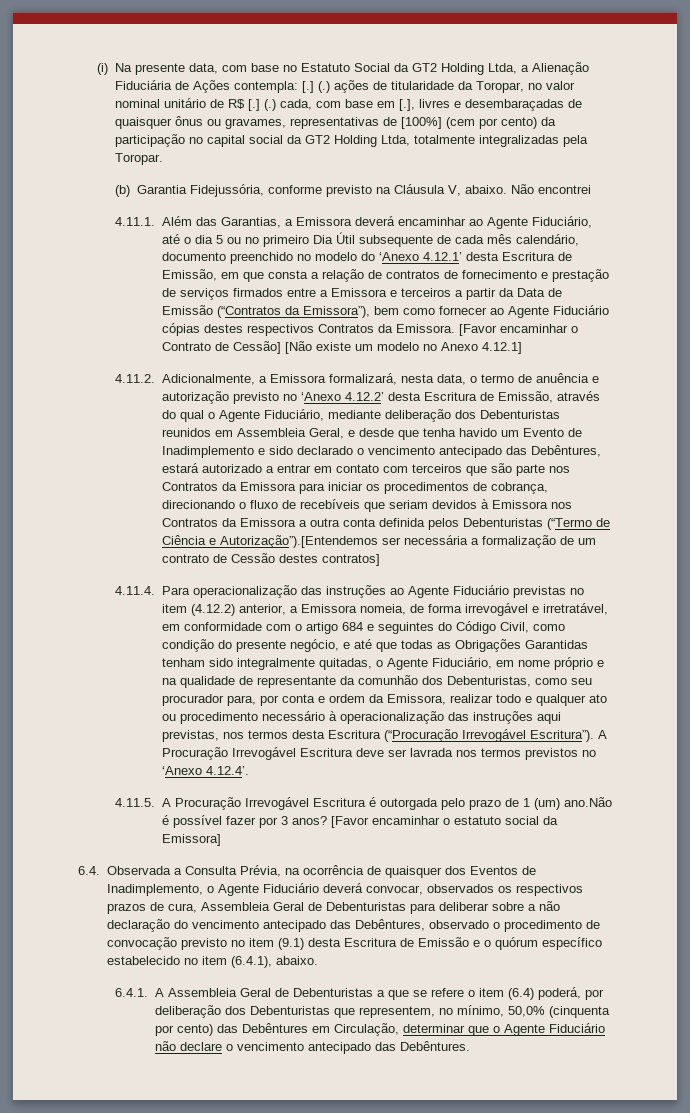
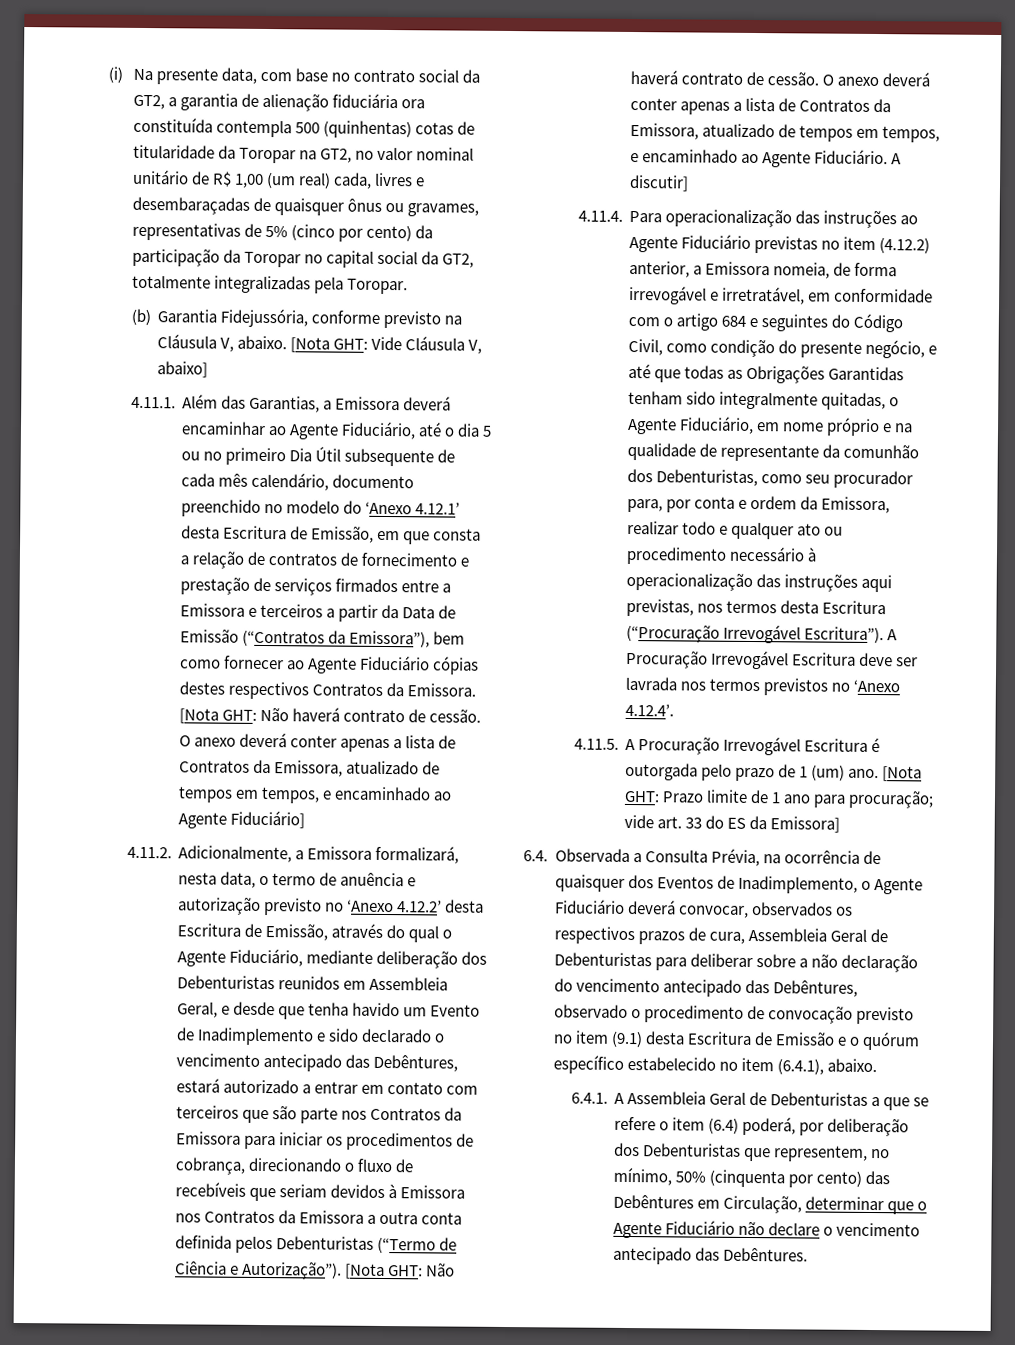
- (i) Na presente data, com base no Estatuto Social da GT2 Holding Ltda, a Alienação Fiduciária de Ações contempla: [.] (.) ações de titularidade da Toropar, no valor nominal unitário de R$ [.] (.) cada, com base em [.], livres e desembaraçadas de quaisquer ônus ou gravames, representativas de [100%] (cem por cento) da participação no capital social da GT2 Holding Ltda, totalmente integralizadas pela Toropar.
+ (i) Na presente data, com base no contrato social da GT2, a garantia de alienação fiduciária ora constituída contempla 500 (quinhentas) cotas de titularidade da Toropar na GT2, no valor nominal unitário de R$ 1,00 (um real) cada, livres e desembaraçadas de quaisquer ônus ou gravames, representativas de 5% (cinco por cento) da participação da Toropar no capital social da GT2, totalmente integralizadas pela Toropar.
- Não encontrei
+ [Nota GHT: Vide Cláusula V, abaixo]
- [Favor encaminhar o Contrato de Cessão] [Não existe um modelo no Anexo 4.12.1]
+ [Nota GHT: Não haverá contrato de cessão. O anexo deverá conter apenas a lista de Contratos da Emissora, atualizado de tempos em tempos, e encaminhado ao Agente Fiduciário]
- 4.11.2. Adicionalmente, a Emissora formalizará, nesta data, o termo de anuência e autorização previsto no ‘Anexo 4.12.2’ desta Escritura de Emissão, através do qual o Agente Fiduciário, mediante deliberação dos Debenturistas reunidos em Assembleia Geral, e desde que tenha havido um Evento de Inadimplemento e sido declarado o vencimento antecipado das Debêntures, estará autorizado a entrar em contato com terceiros que são parte nos Contratos da Emissora para iniciar os procedimentos de cobrança, direcionando o fluxo de recebíveis que seriam devidos à Emissora nos Contratos da Emissora a outra conta definida pelos Debenturistas (“Termo de Ciência e Autorização”).[Entendemos ser necessária a formalização de um contrato de Cessão destes contratos]
+ 4.11.2. Adicionalmente, a Emissora formalizará, nesta data, o termo de anuência e autorização previsto no ‘Anexo 4.12.2’ desta Escritura de Emissão, através do qual o Agente Fiduciário, mediante deliberação dos Debenturistas reunidos em Assembleia Geral, e desde que tenha havido um Evento de Inadimplemento e sido declarado o vencimento antecipado das Debêntures, estará autorizado a entrar em contato com terceiros que são parte nos Contratos da Emissora para iniciar os procedimentos de cobrança, direcionando o fluxo de recebíveis que seriam devidos à Emissora nos Contratos da Emissora a outra conta definida pelos Debenturistas (“Termo de Ciência e Autorização”). [Nota GHT: Não haverá contrato de cessão. O anexo deverá conter apenas a lista de Contratos da Emissora, atualizado de tempos em tempos, e encaminhado ao Agente Fiduciário. A discutir]
- 4.11.5. A Procuração Irrevogável Escritura é outorgada pelo prazo de 1 (um) ano.Não é possível fazer por 3 anos? [Favor encaminhar o estatuto social da Emissora]
+ 4.11.5. A Procuração Irrevogável Escritura é outorgada pelo prazo de 1 (um) ano. [Nota GHT: Prazo limite de 1 ano para procuração; vide art. 33 do ES da Emissora]
- 6.4.1. A Assembleia Geral de Debenturistas a que se refere o item (6.4) poderá, por deliberação dos Debenturistas que representem, no mínimo, 50,0% (cinquenta por cento) das Debêntures em Circulação, determinar que o Agente Fiduciário não declare o vencimento antecipado das Debêntures.
+ 6.4.1. A Assembleia Geral de Debenturistas a que se refere o item (6.4) poderá, por deliberação dos Debenturistas que representem, no mínimo, 50% (cinquenta por cento) das Debêntures em Circulação, determinar que o Agente Fiduciário não declare o vencimento antecipado das Debêntures.

